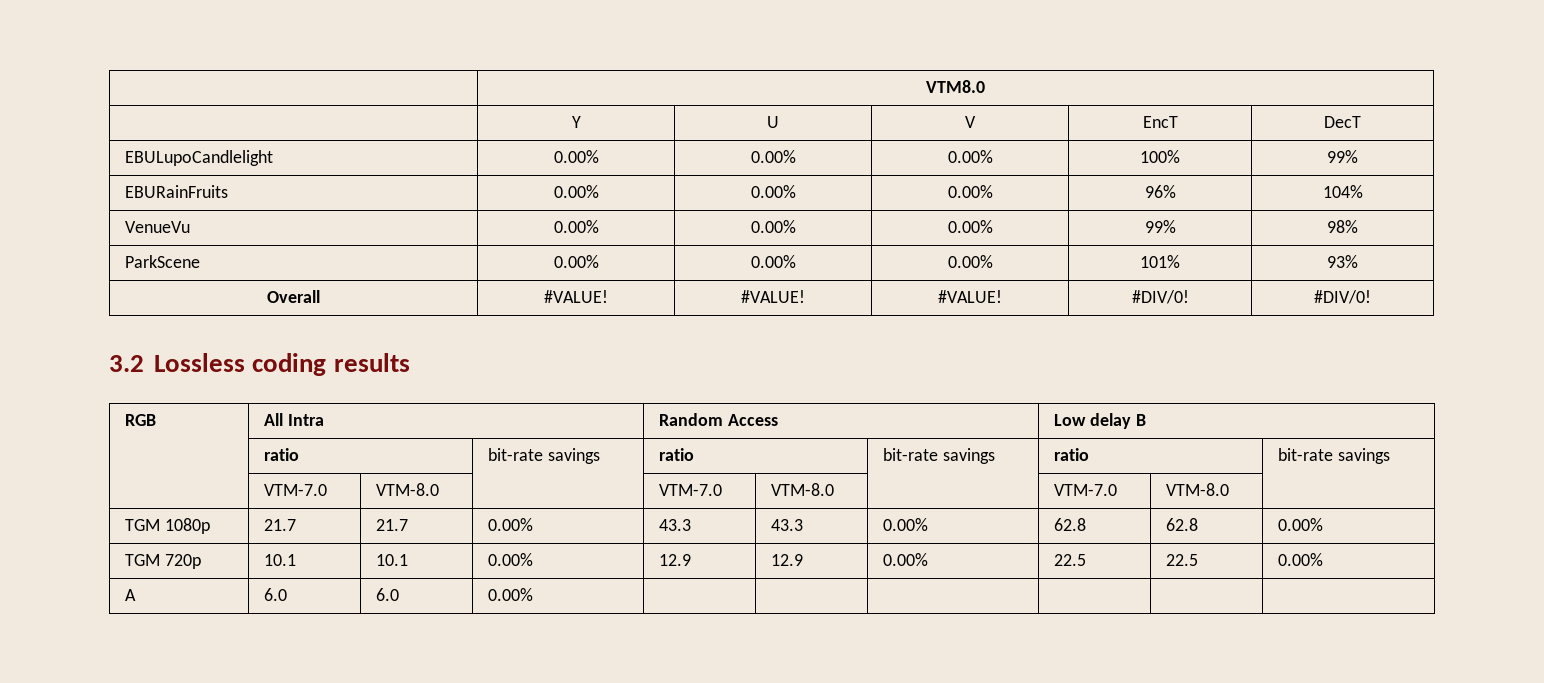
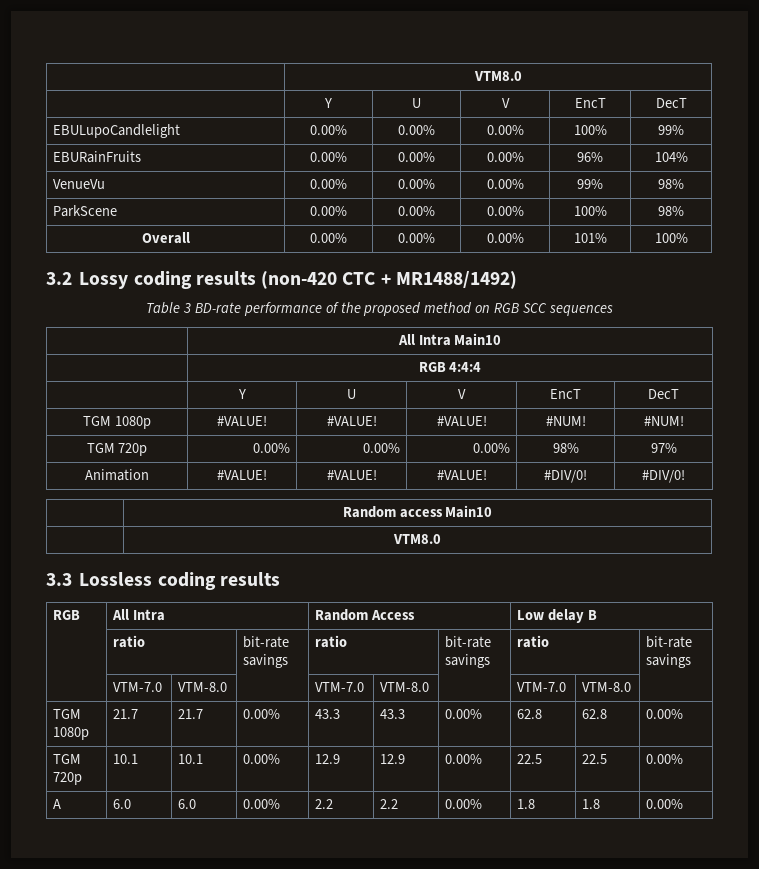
- ParkScene | 0.00% | 0.00% | 0.00% | 101% | 93%
- Overall | #VALUE! | #VALUE! | #VALUE! | #DIV/0! | #DIV/0!
+ ParkScene | 0.00% | 0.00% | 0.00% | 100% | 98%
+ Overall | 0.00% | 0.00% | 0.00% | 101% | 100%
+ 3.2 Lossy coding results (non-420 CTC + MR1488/1492)
+ Table 3 BD-rate performance of the proposed method on RGB SCC sequences
+ | All Intra Main10
+ | RGB 4:4:4
+ | Y | U | V | EncT | DecT
+ TGM 1080p | #VALUE! | #VALUE! | #VALUE! | #NUM! | #NUM!
+ TGM 720p | 0.00% | 0.00% | 0.00% | 98% | 97%
+ Animation | #VALUE! | #VALUE! | #VALUE! | #DIV/0! | #DIV/0!
- 3.2 Lossless coding results
+ | Random access Main10
+ | VTM8.0
+ 3.3 Lossless coding results
- A | 6.0 | 6.0 | 0.00% | | | | | |
+ A | 6.0 | 6.0 | 0.00% | 2.2 | 2.2 | 0.00% | 1.8 | 1.8 | 0.00%

